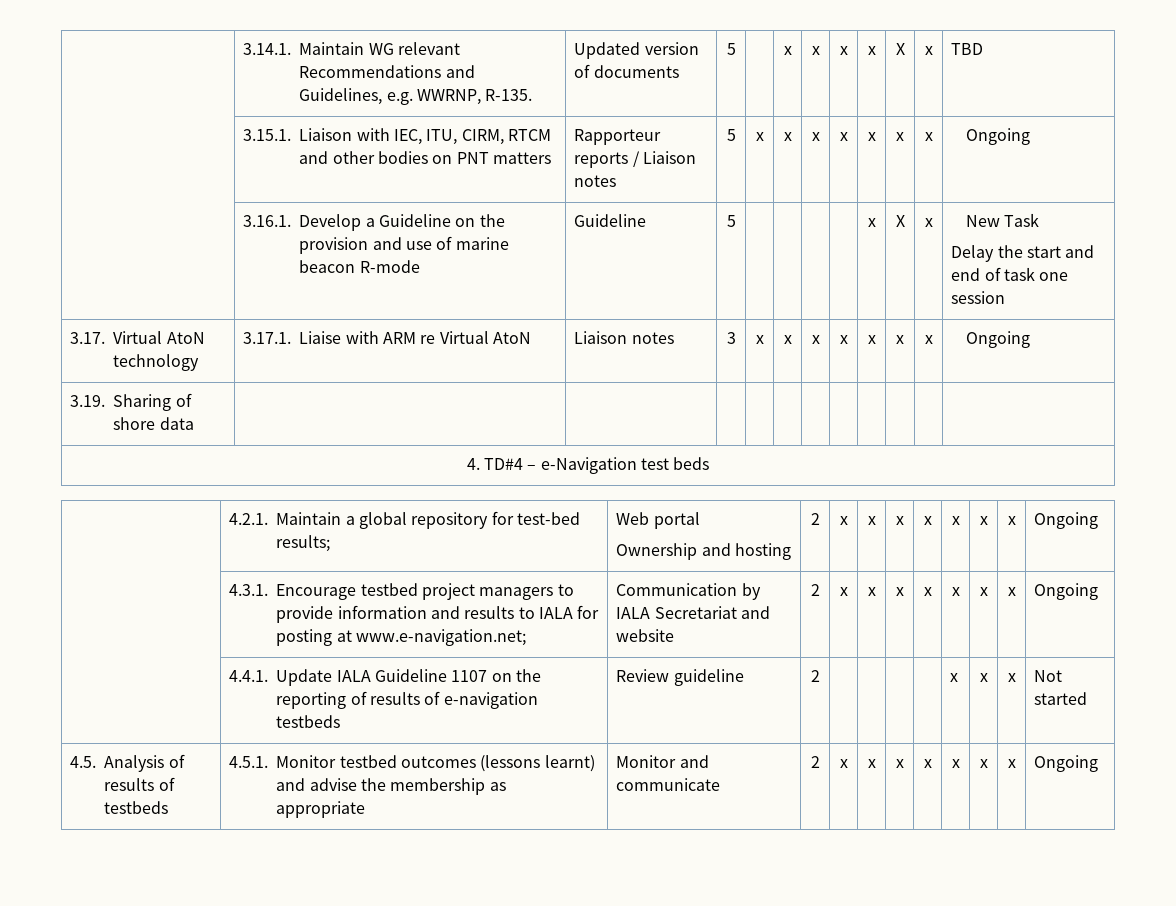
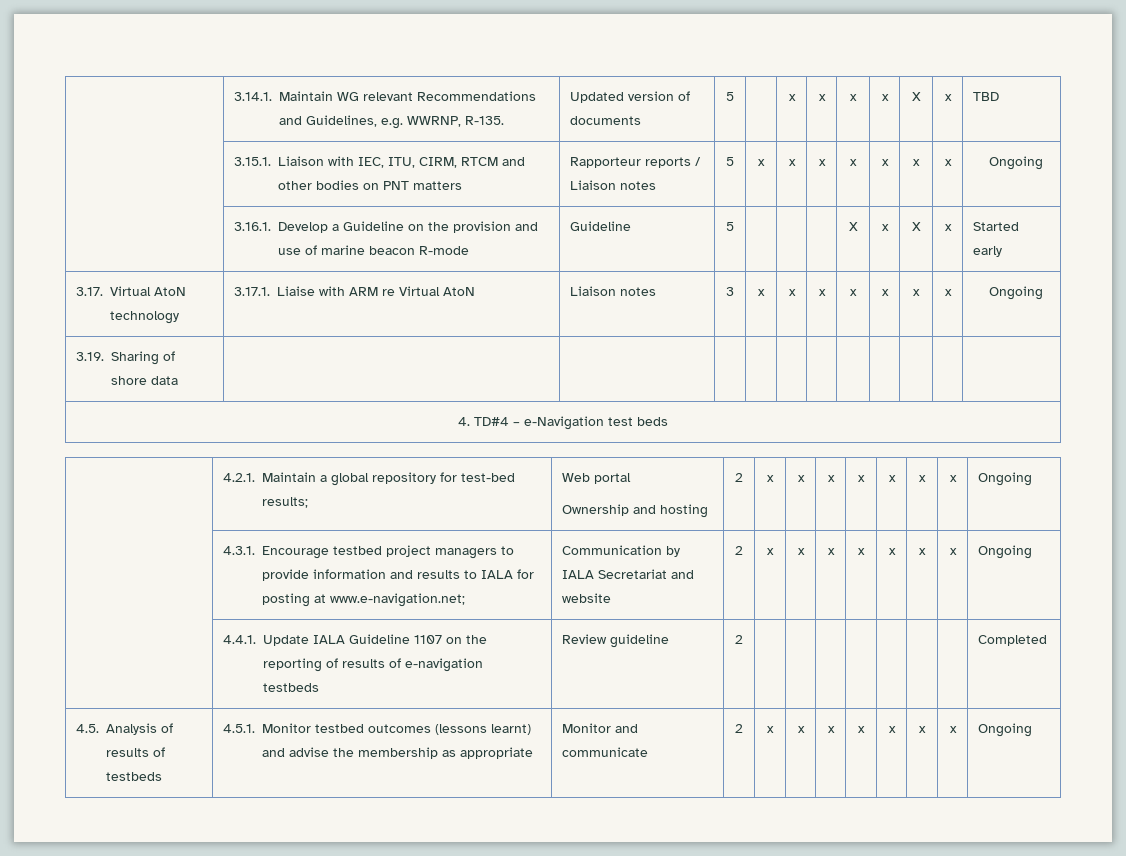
- | 3.16.1. Develop a Guideline on the provision and use of marine beacon R-mode | Guideline | 5 | | | | | x | X | x | New Task
- Delay the start and end of task one session
+ | 3.16.1. Develop a Guideline on the provision and use of marine beacon R-mode | Guideline | 5 | | | | X | x | X | x | Started early
- | 4.4.1. Update IALA Guideline 1107 on the reporting of results of e-navigation testbeds | Review guideline | 2 | | | | | x | x | x | Not started
+ | 4.4.1. Update IALA Guideline 1107 on the reporting of results of e-navigation testbeds | Review guideline | 2 | | | | | | | | Completed

